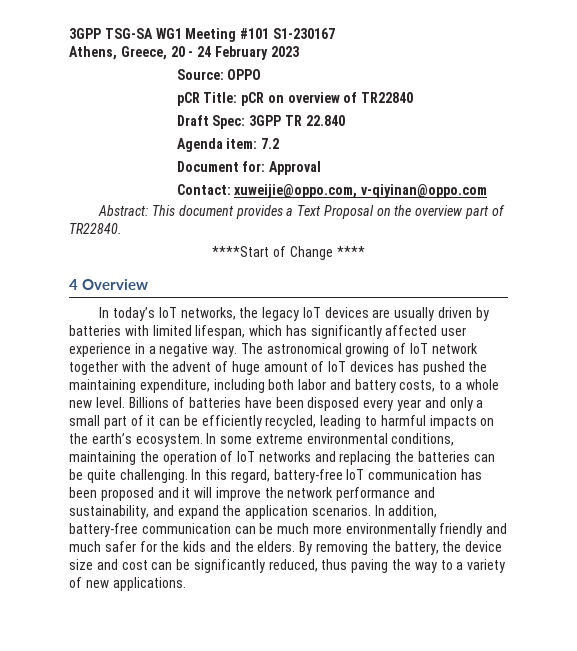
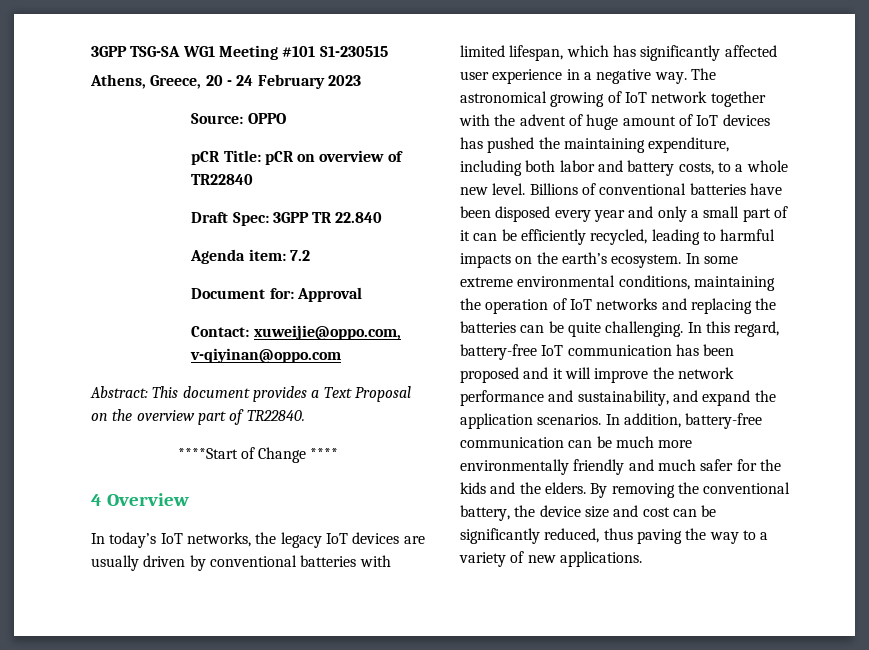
- 3GPP TSG-SA WG1 Meeting #101 S1-230167
+ 3GPP TSG-SA WG1 Meeting #101 S1-230515
- In today’s IoT networks, the legacy IoT devices are usually driven by batteries with limited lifespan, which has significantly affected user experience in a negative way.
+ In today’s IoT networks, the legacy IoT devices are usually driven by conventional batteries with limited lifespan, which has significantly affected user experience in a negative way.
- Billions of batteries have been disposed every year and only a small part of it can be efficiently recycled, leading to harmful impacts on the earth’s ecosystem.
+ Billions of conventional batteries have been disposed every year and only a small part of it can be efficiently recycled, leading to harmful impacts on the earth’s ecosystem.
- By removing the battery, the device size and cost can be significantly reduced, thus paving the way to a variety of new applications.
+ By removing the conventional battery, the device size and cost can be significantly reduced, thus paving the way to a variety of new applications.

